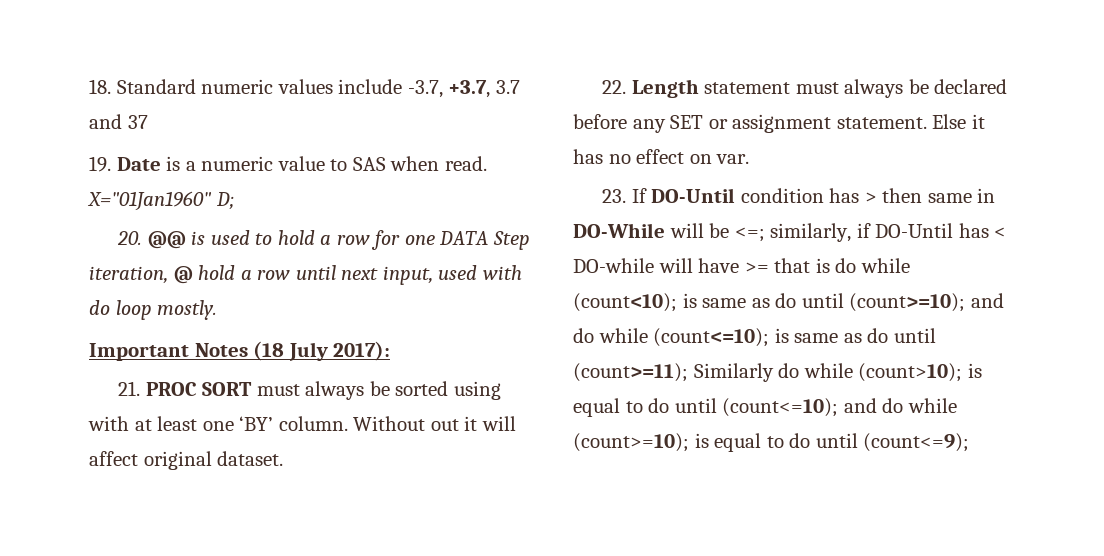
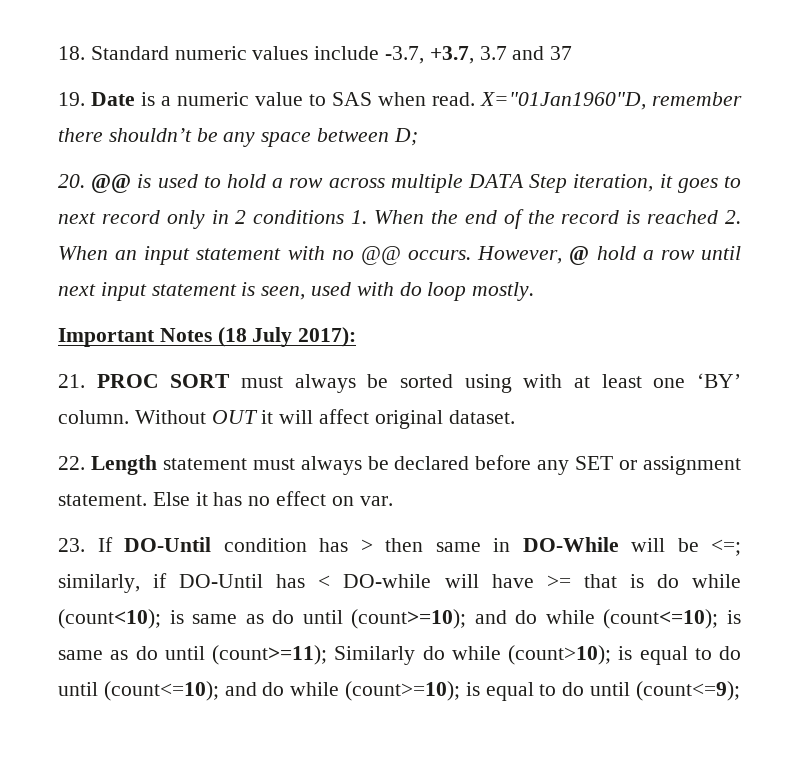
- X="01Jan1960" D;
+ X="01Jan1960"D, remember there shouldn’t be any space between D;
- 20. @@ is used to hold a row for one DATA Step iteration, @ hold a row until next input, used with do loop mostly.
+ 20. @@ is used to hold a row across multiple DATA Step iteration, it goes to next record only in 2 conditions 1. When the end of the record is reached 2. When an input statement with no @@ occurs. However, @ hold a row until next input statement is seen, used with do loop mostly.
- Without out it will affect original dataset.
+ Without OUT it will affect original dataset.

